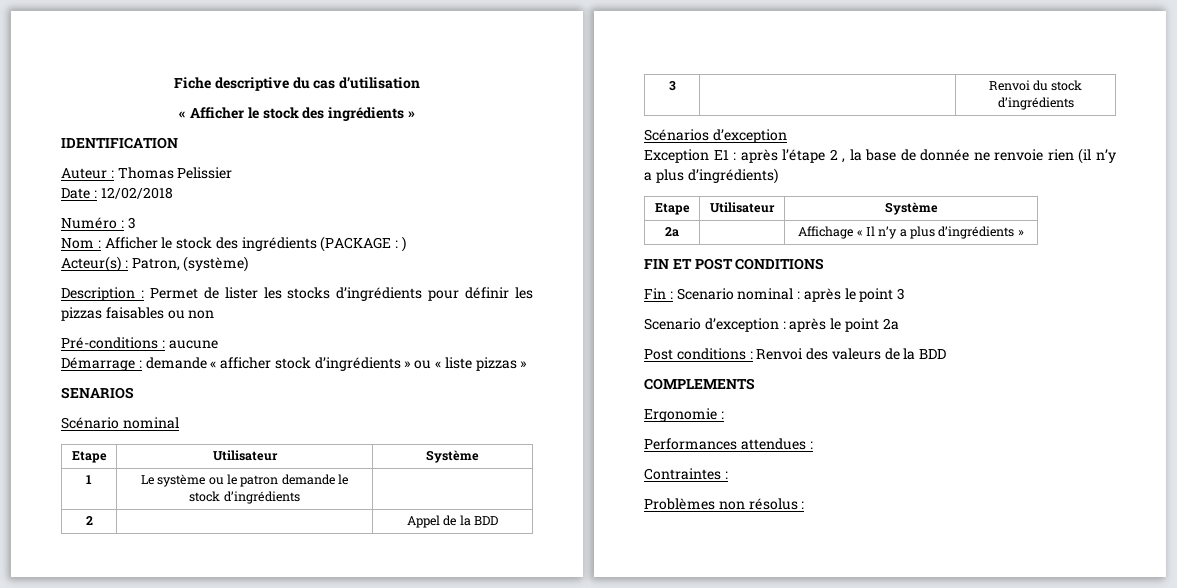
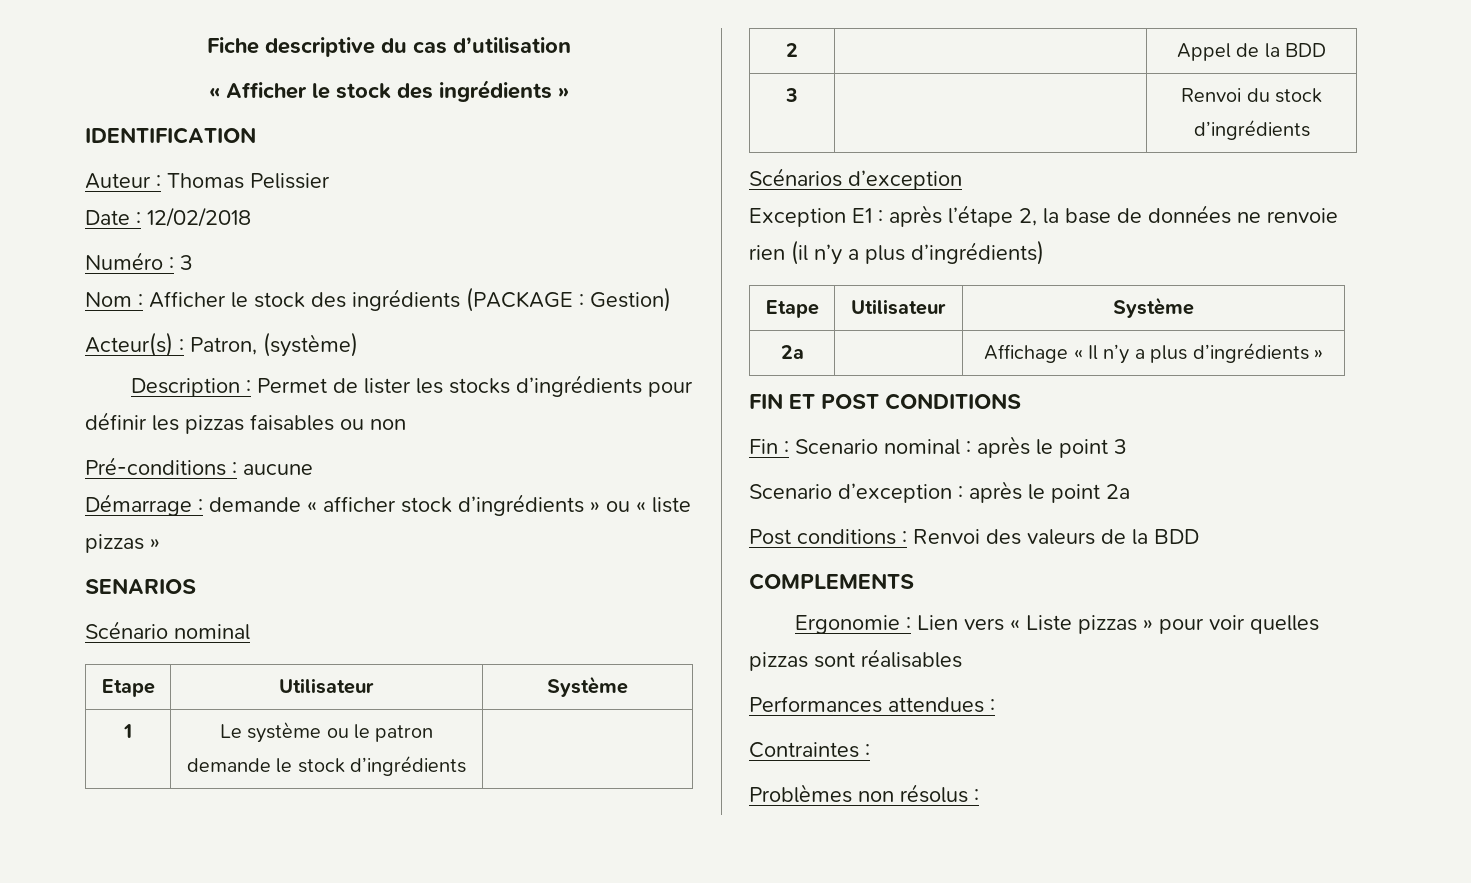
- Nom : Afficher le stock des ingrédients (PACKAGE : )
+ Nom : Afficher le stock des ingrédients (PACKAGE : Gestion)
- Exception E1 : après l’étape 2 , la base de donnée ne renvoie rien (il n’y a plus d’ingrédients)
+ Exception E1 : après l’étape 2, la base de données ne renvoie rien (il n’y a plus d’ingrédients)
- Ergonomie :
+ Ergonomie : Lien vers « Liste pizzas » pour voir quelles pizzas sont réalisables

